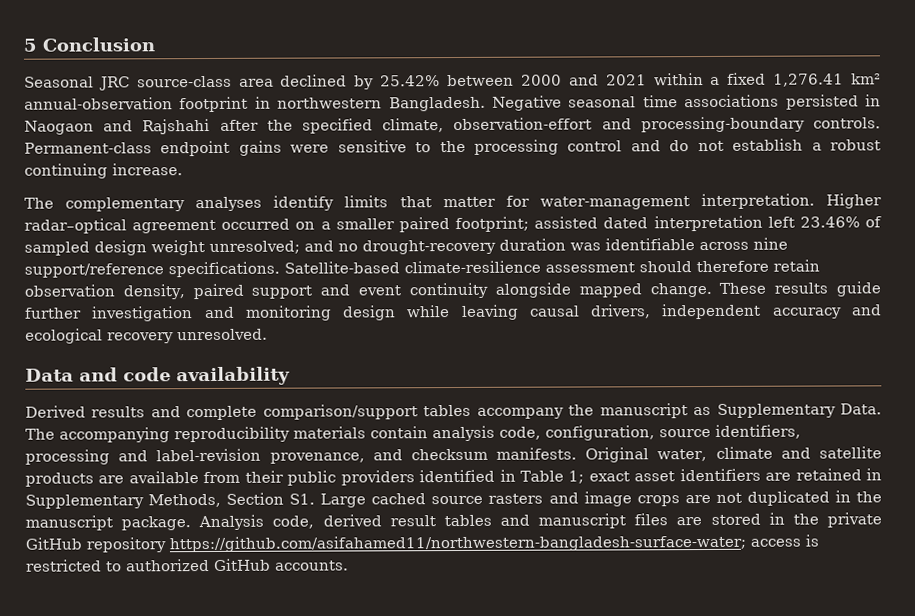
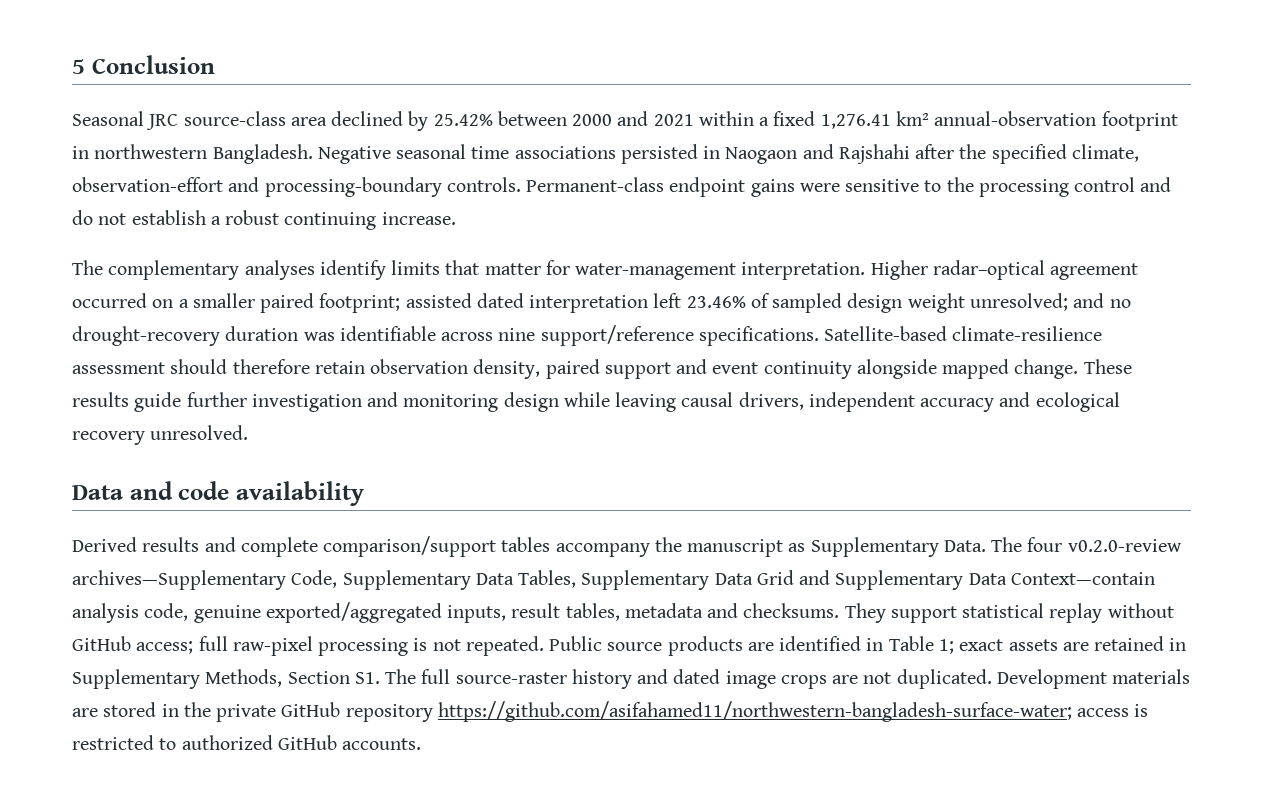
- The accompanying reproducibility materials contain analysis code, configuration, source identifiers, processing and label-revision provenance, and checksum manifests. Original water, climate and satellite products are available from their public providers identified in Table 1; exact asset identifiers are retained in Supplementary Methods, Section S1. Large cached source rasters and image crops are not duplicated in the manuscript package. Analysis code, derived result tables and manuscript files are stored in the private GitHub repository https://github.com/asifahamed11/northwestern-bangladesh-surface-water; access is restricted to authorized GitHub accounts.
+ The four v0.2.0-review archives—Supplementary Code, Supplementary Data Tables, Supplementary Data Grid and Supplementary Data Context—contain analysis code, genuine exported/aggregated inputs, result tables, metadata and checksums. They support statistical replay without GitHub access; full raw-pixel processing is not repeated. Public source products are identified in Table 1; exact assets are retained in Supplementary Methods, Section S1. The full source-raster history and dated image crops are not duplicated. Development materials are stored in the private GitHub repository https://github.com/asifahamed11/northwestern-bangladesh-surface-water; access is restricted to authorized GitHub accounts.

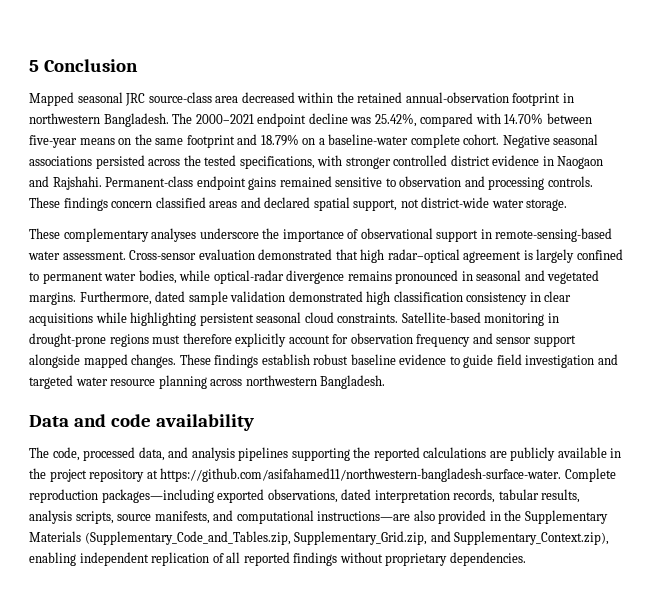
- Seasonal JRC source-class area declined by 25.42% between 2000 and 2021 within a fixed 1,276.41 km² annual-observation footprint in northwestern Bangladesh.
+ Mapped seasonal JRC source-class area decreased within the retained annual-observation footprint in northwestern Bangladesh.
+ The 2000–2021 endpoint decline was 25.42%, compared with 14.70% between five-year means on the same footprint and 18.79% on a baseline-water complete cohort.
- Negative seasonal time associations persisted in Naogaon and Rajshahi after the specified climate, observation-effort and processing-boundary controls.
+ Negative seasonal associations persisted across the tested specifications, with stronger controlled district evidence in Naogaon and Rajshahi.
- Permanent-class endpoint gains were sensitive to the processing control and do not establish a robust continuing increase.
- The complementary analyses identify limits that matter for water-management interpretation. Higher radar–optical agreement occurred on a smaller paired footprint; assisted dated interpretation left 23.46% of sampled design weight unresolved; and no drought-recovery duration was identifiable across nine support/reference specifications. Satellite-based climate-resilience assessment should therefore retain observation density, paired support and event continuity alongside mapped change. These results guide further investigation and monitoring design while leaving causal drivers, independent accuracy and ecological recovery unresolved.
+ Permanent-class endpoint gains remained sensitive to observation and processing controls. These findings concern classified areas and declared spatial support, not district-wide water storage.
+ These complementary analyses underscore the importance of observational support in remote-sensing-based water assessment. Cross-sensor evaluation demonstrated that high radar–optical agreement is largely confined to permanent water bodies, while optical-radar divergence remains pronounced in seasonal and vegetated margins. Furthermore, dated sample validation demonstrated high classification consistency in clear acquisitions while highlighting persistent seasonal cloud constraints. Satellite-based monitoring in drought-prone regions must therefore explicitly account for observation frequency and sensor support alongside mapped changes. These findings establish robust baseline evidence to guide field investigation and targeted water resource planning across northwestern Bangladesh.
  Data and code availability
- Derived results and complete comparison/support tables accompany the manuscript as Supplementary Data. The four v0.2.0-review archives—Supplementary Code, Supplementary Data Tables, Supplementary Data Grid and Supplementary Data Context—contain analysis code, genuine exported/aggregated inputs, result tables, metadata and checksums. They support statistical replay without GitHub access; full raw-pixel processing is not repeated. Public source products are identified in Table 1; exact assets are retained in Supplementary Methods, Section S1. The full source-raster history and dated image crops are not duplicated. Development materials are stored in the private GitHub repository https://github.com/asifahamed11/northwestern-bangladesh-surface-water; access is restricted to authorized GitHub accounts.
+ The code, processed data, and analysis pipelines supporting the reported calculations are publicly available in the project repository at https://github.com/asifahamed11/northwestern-bangladesh-surface-water. Complete reproduction packages—including exported observations, dated interpretation records, tabular results, analysis scripts, source manifests, and computational instructions—are also provided in the Supplementary Materials (Supplementary_Code_and_Tables.zip, Supplementary_Grid.zip, and Supplementary_Context.zip), enabling independent replication of all reported findings without proprietary dependencies.

